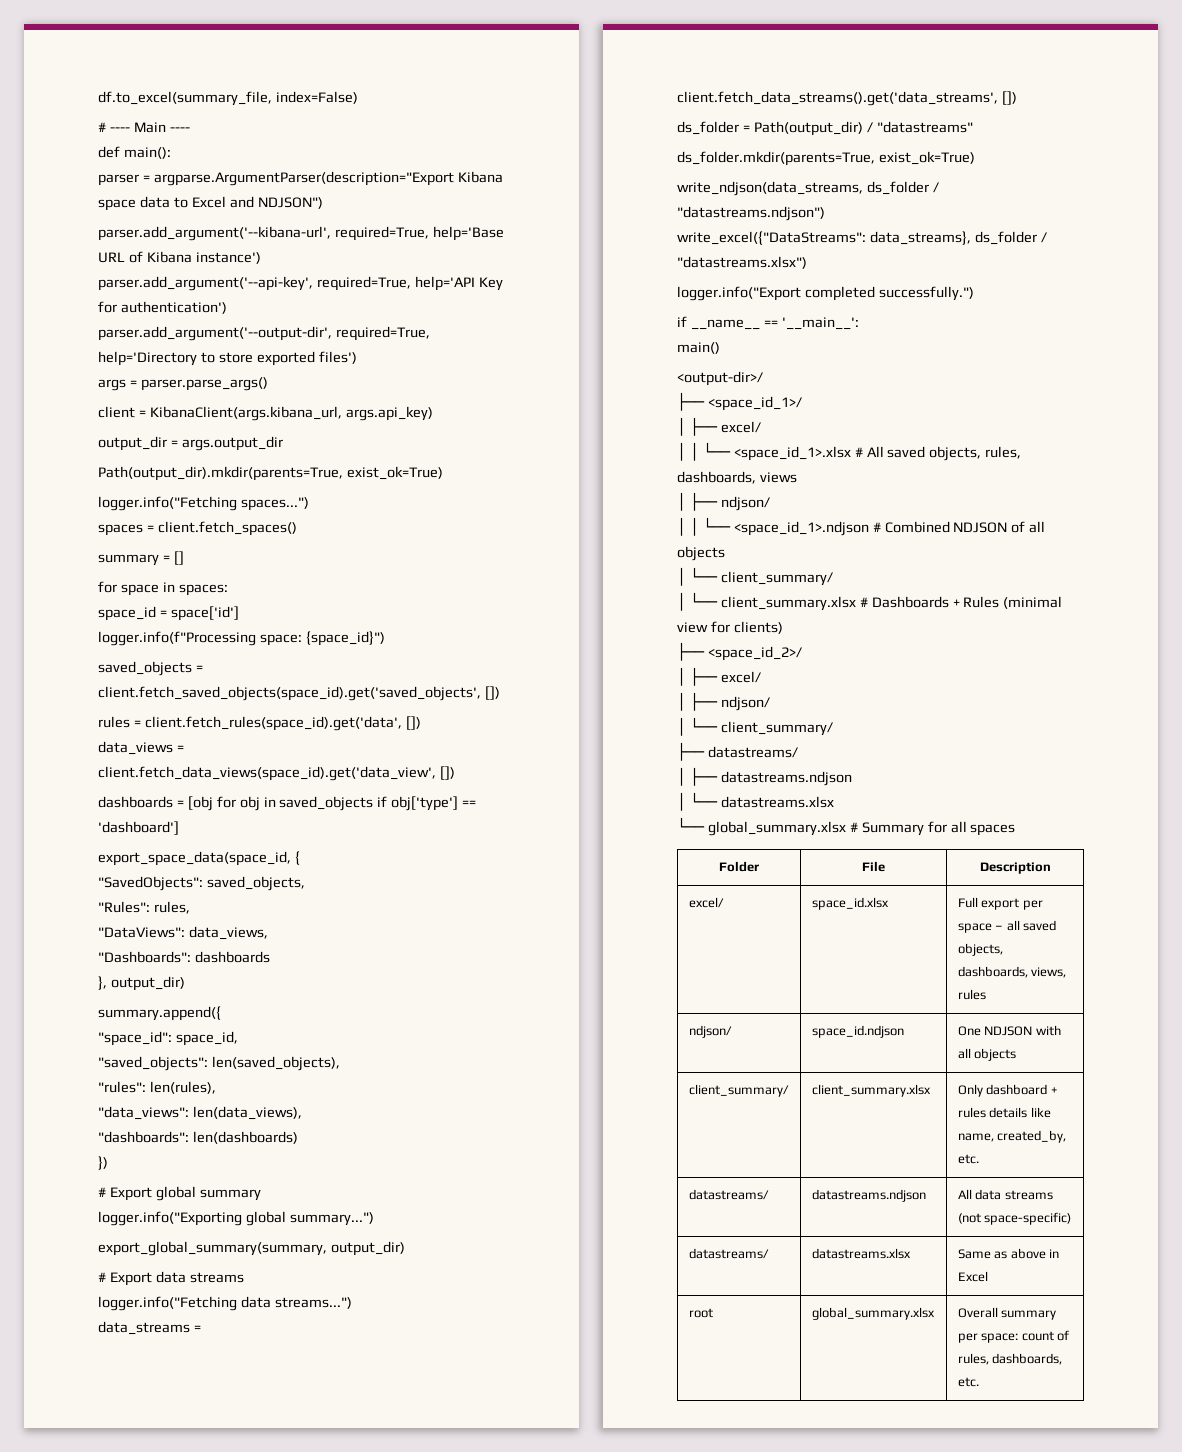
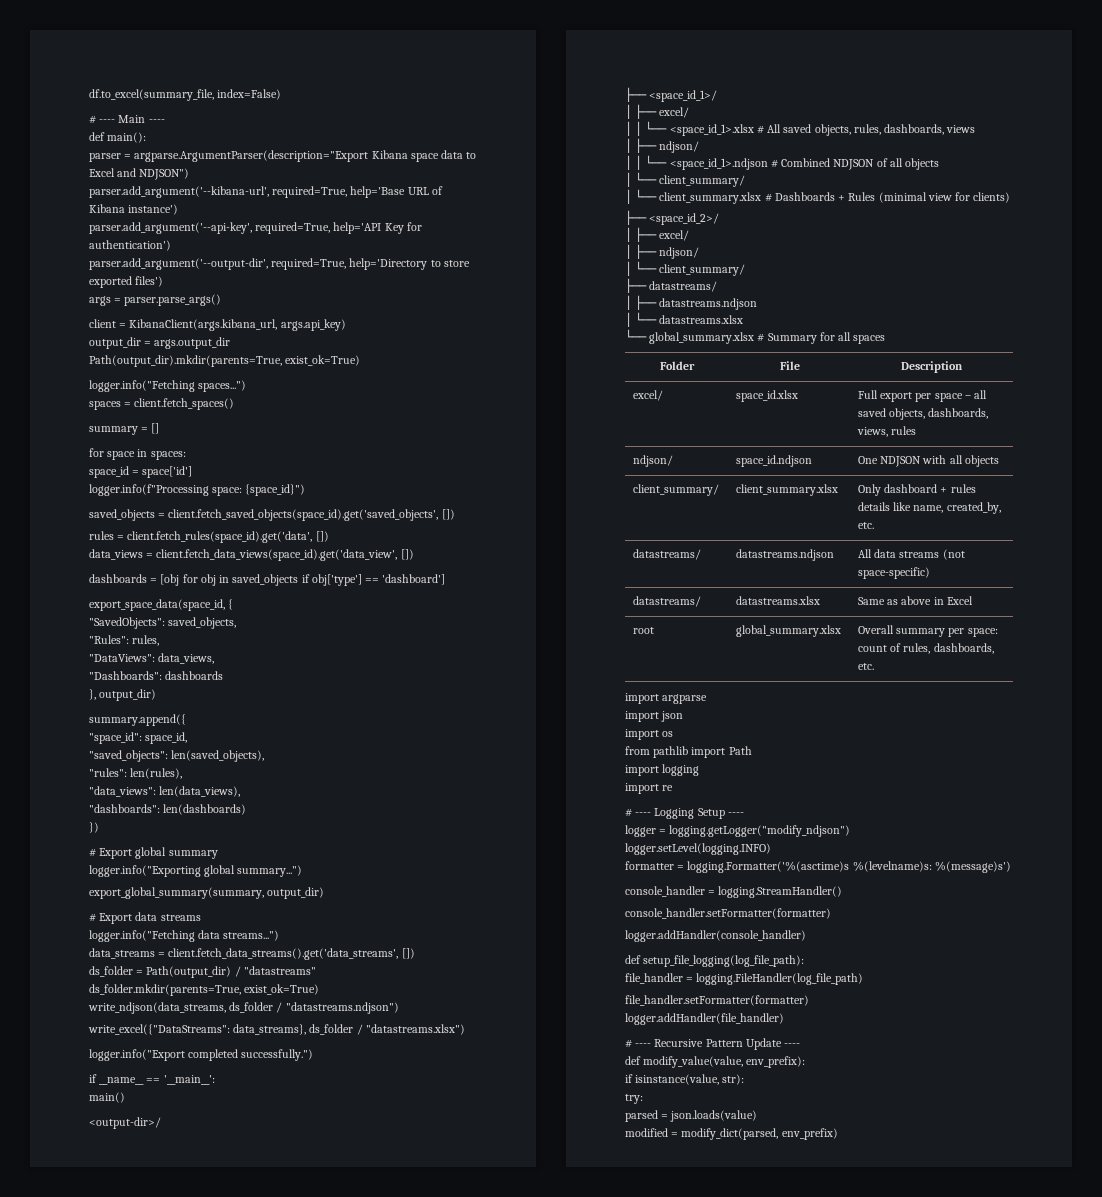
+ import argparse
+ import json
+ import os
+ from pathlib import Path
+ import logging
+ import re
+ # ---- Logging Setup ----
+ logger = logging.getLogger("modify_ndjson")
+ logger.setLevel(logging.INFO)
+ formatter = logging.Formatter('%(asctime)s %(levelname)s: %(message)s')
+ console_handler = logging.StreamHandler()
+ console_handler.setFormatter(formatter)
+ logger.addHandler(console_handler)
+ def setup_file_logging(log_file_path):
+ file_handler = logging.FileHandler(log_file_path)
+ file_handler.setFormatter(formatter)
+ logger.addHandler(file_handler)
+ # ---- Recursive Pattern Update ----
+ def modify_value(value, env_prefix):
+ if isinstance(value, str):
+ try:
+ parsed = json.loads(value)
+ modified = modify_dict(parsed, env_prefix)

